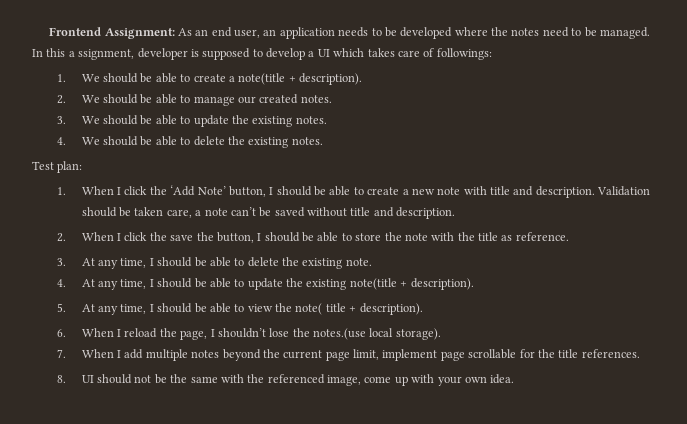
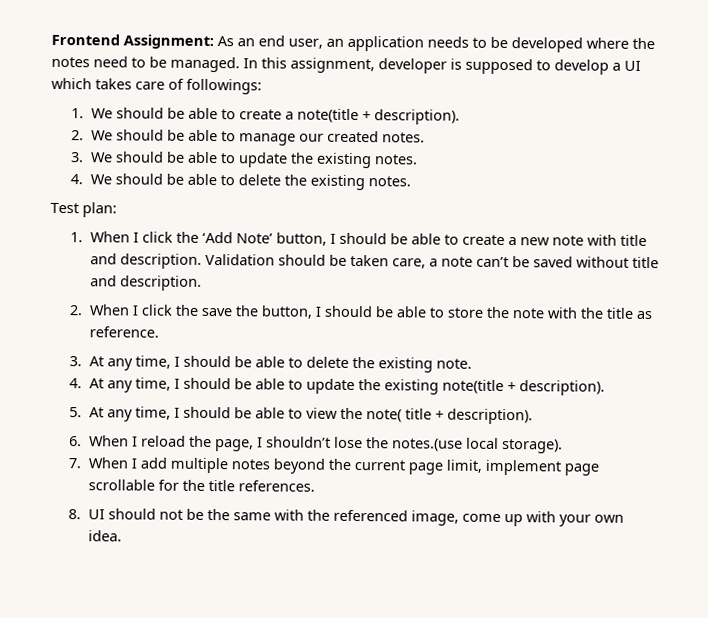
- In this a ssignment, developer is supposed to develop a UI which takes care of followings:
+ In this assignment, developer is supposed to develop a UI which takes care of followings:

